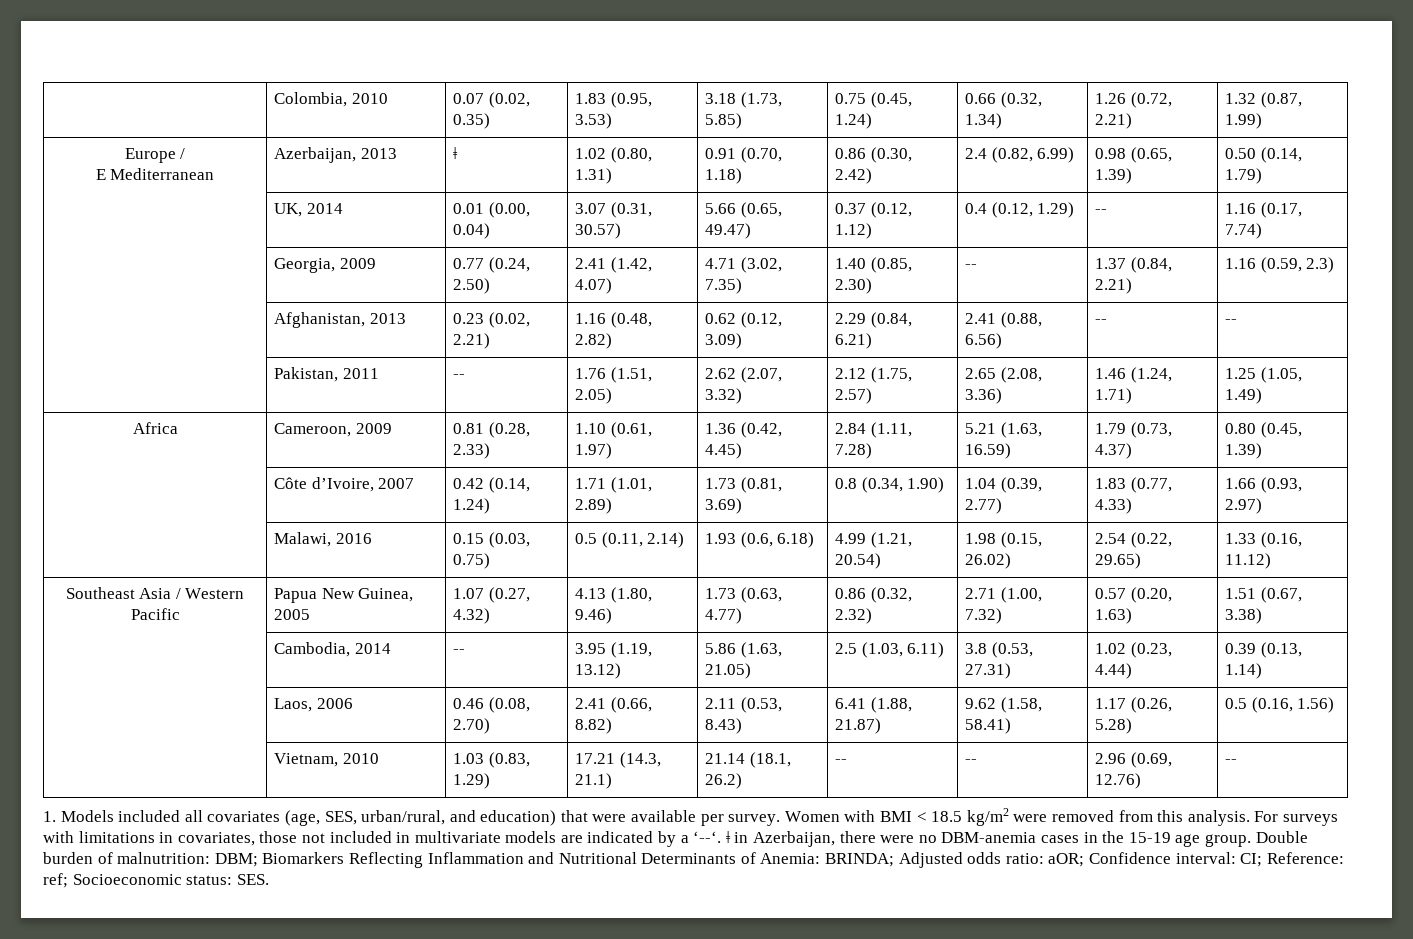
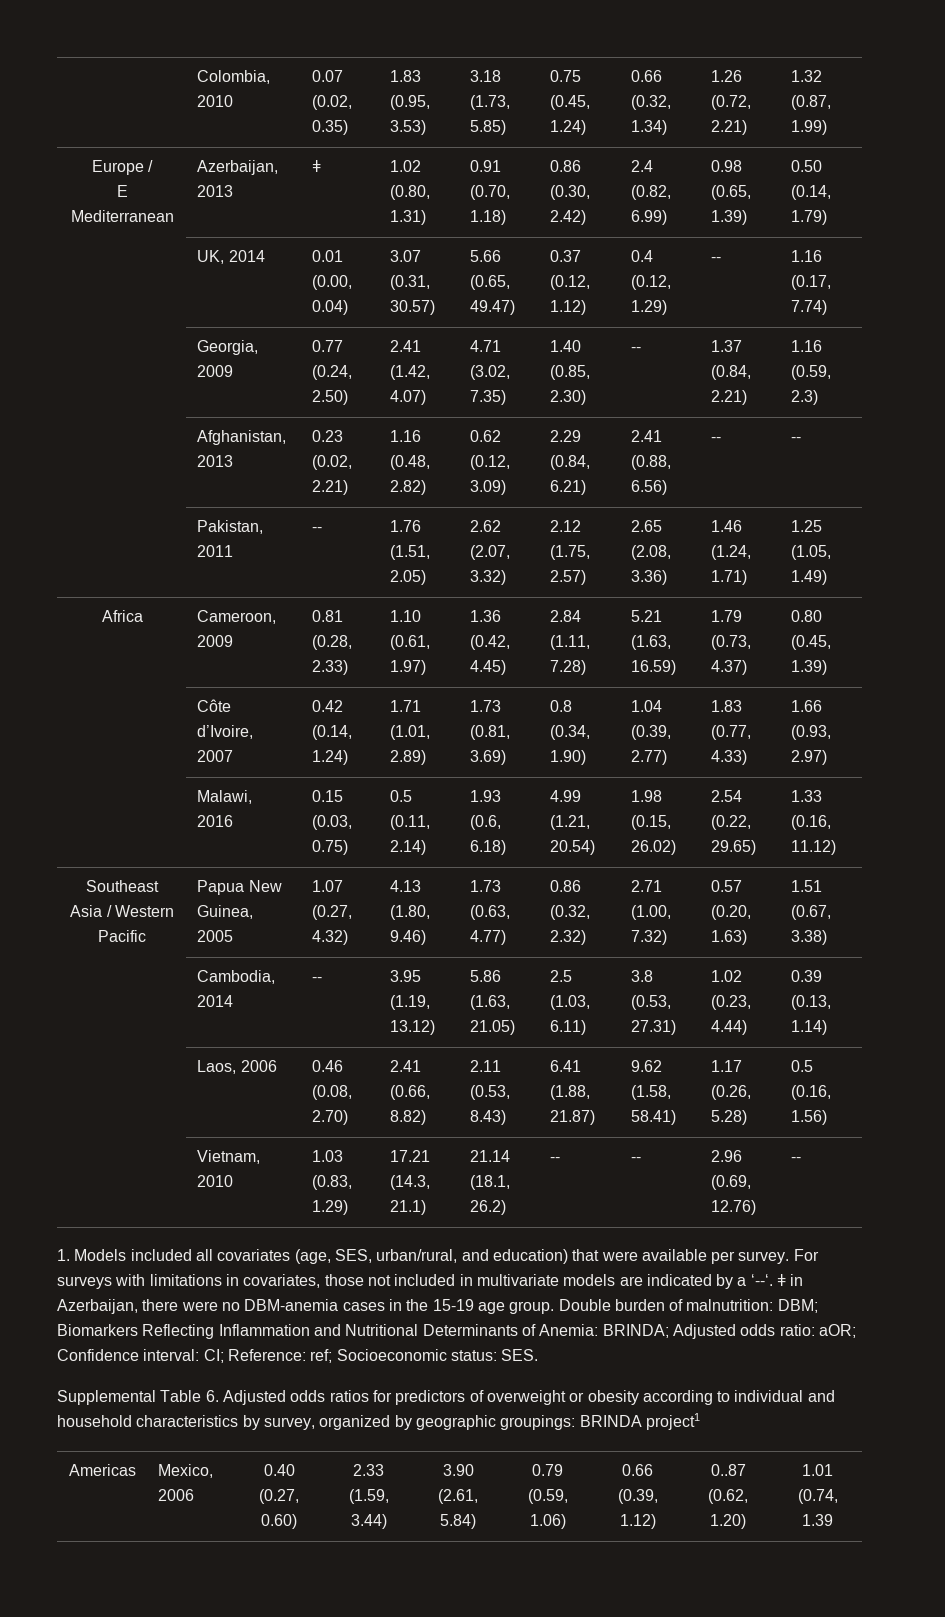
- Women with BMI < 18.5 kg/m2 were removed from this analysis.
+ Supplemental Table 6. Adjusted odds ratios for predictors of overweight or obesity according to individual and household characteristics by survey, organized by geographic groupings: BRINDA project1
+ Americas | Mexico, 2006 | 0.40 (0.27, 0.60) | 2.33 (1.59, 3.44) | 3.90 (2.61, 5.84) | 0.79 (0.59, 1.06) | 0.66 (0.39, 1.12) | 0..87 (0.62, 1.20) | 1.01 (0.74, 1.39

